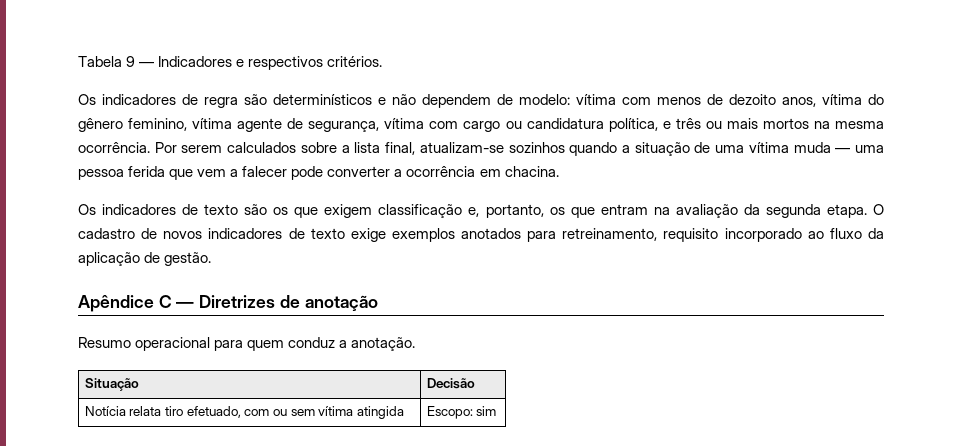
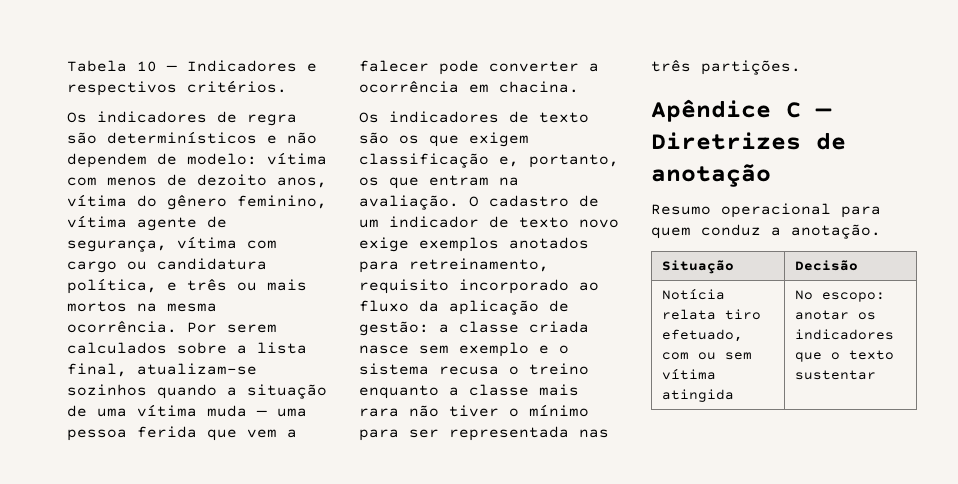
- Tabela 9 — Indicadores e respectivos critérios.
+ Tabela 10 — Indicadores e respectivos critérios.
- Os indicadores de texto são os que exigem classificação e, portanto, os que entram na avaliação da segunda etapa.
+ Os indicadores de texto são os que exigem classificação e, portanto, os que entram na avaliação.
- O cadastro de novos indicadores de texto exige exemplos anotados para retreinamento, requisito incorporado ao fluxo da aplicação de gestão.
+ O cadastro de um indicador de texto novo exige exemplos anotados para retreinamento, requisito incorporado ao fluxo da aplicação de gestão: a classe criada nasce sem exemplo e o sistema recusa o treino enquanto a classe mais rara não tiver o mínimo para ser representada nas três partições.
- Notícia relata tiro efetuado, com ou sem vítima atingida | Escopo: sim
+ Notícia relata tiro efetuado, com ou sem vítima atingida | No escopo: anotar os indicadores que o texto sustentar

